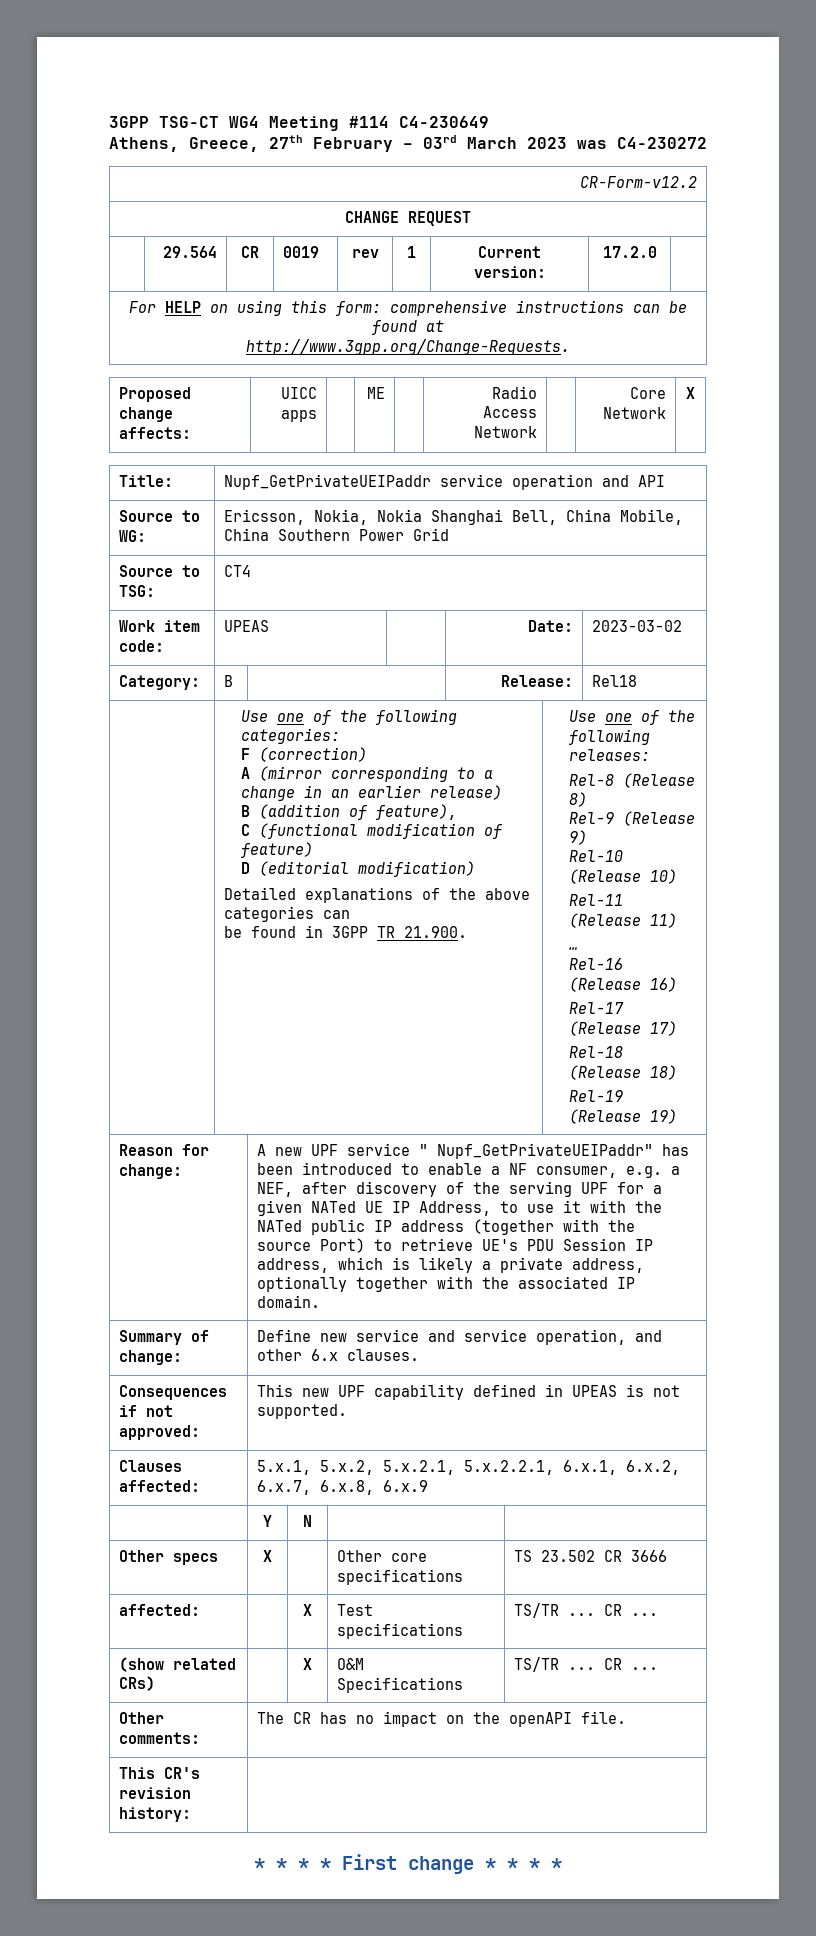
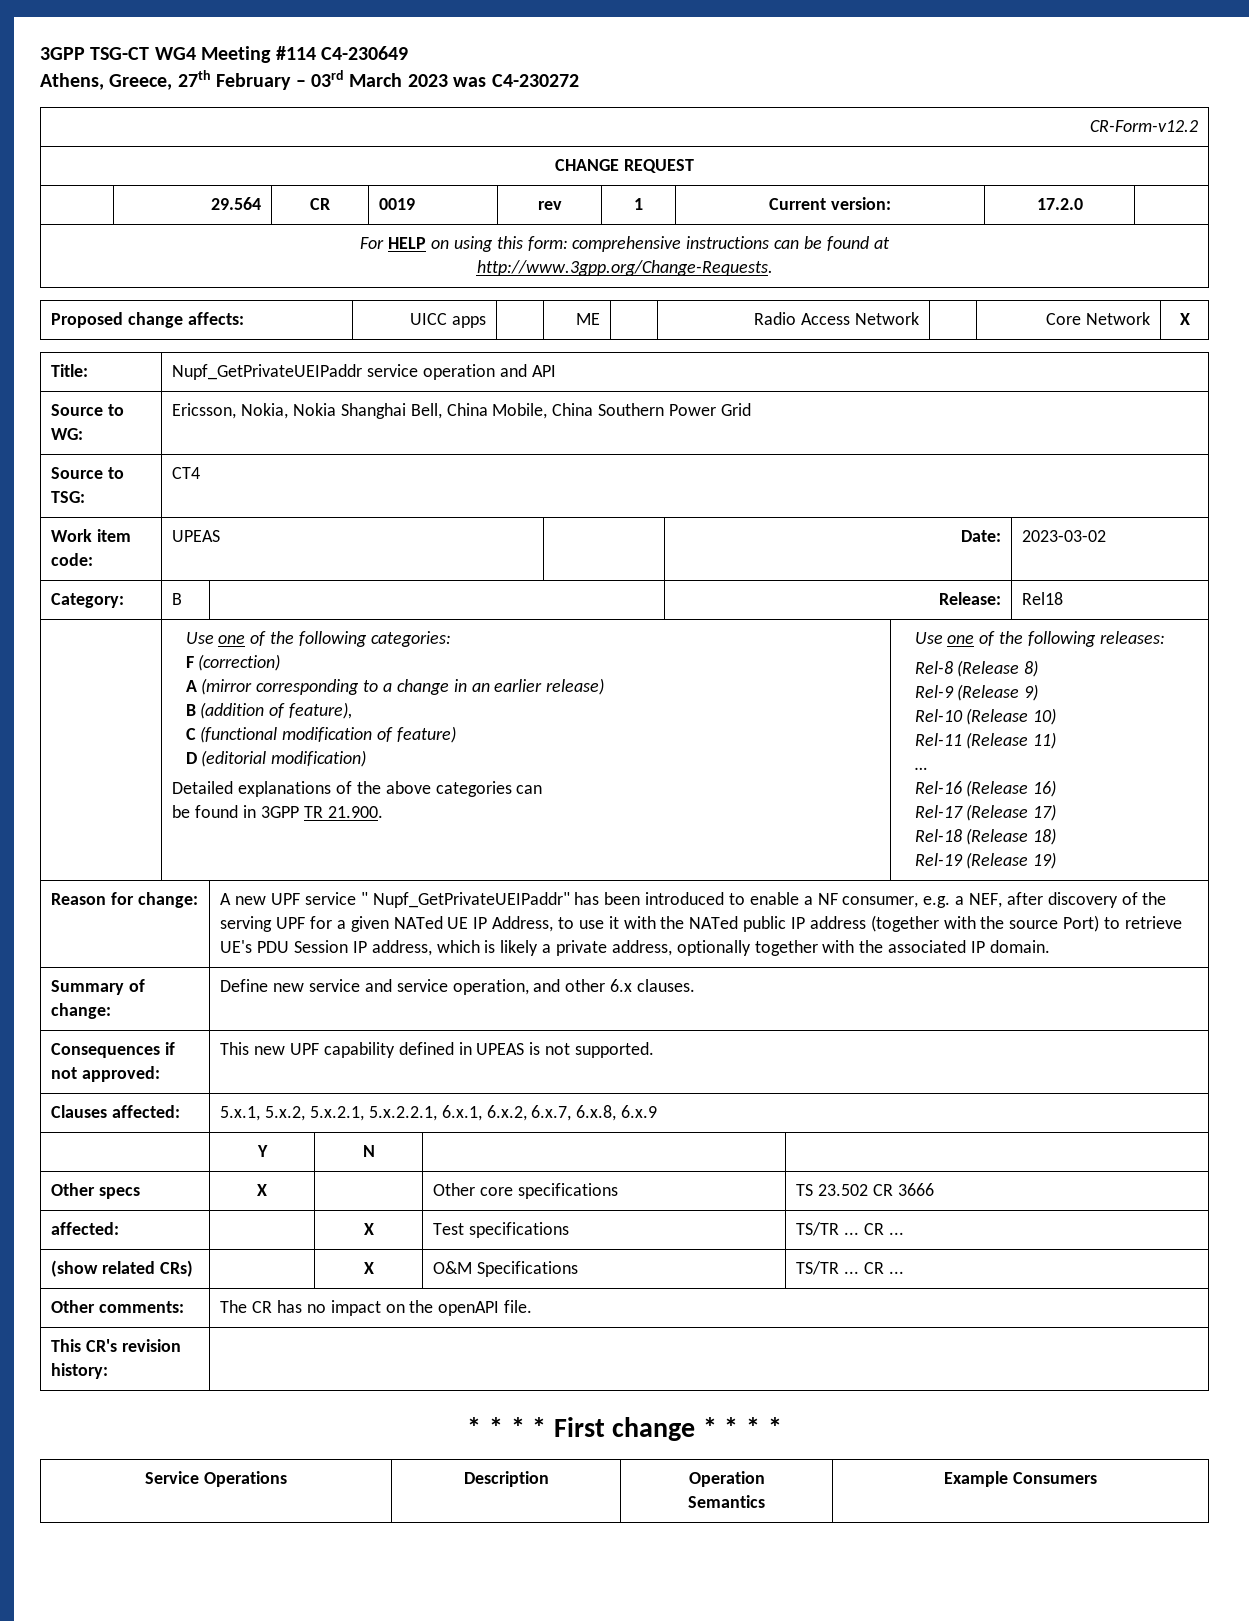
+ Service Operations | Description | Operation
+ Semantics | Example Consumers

